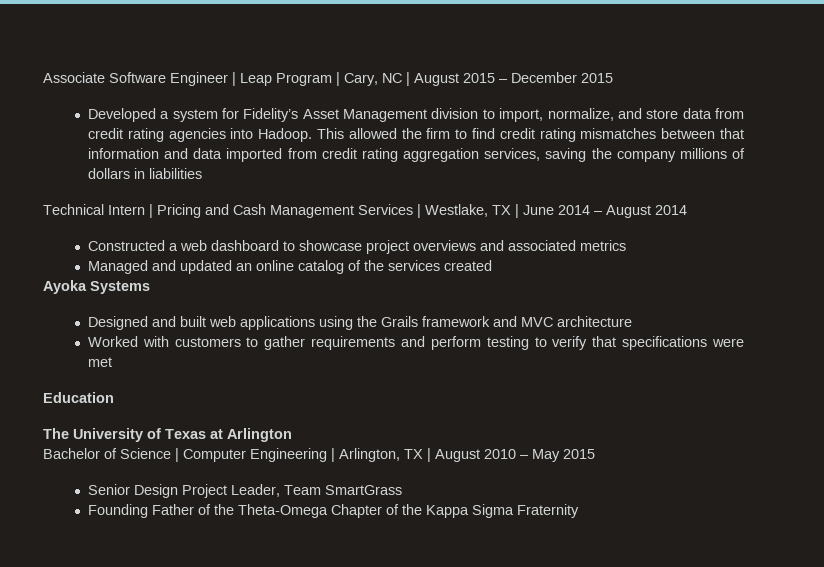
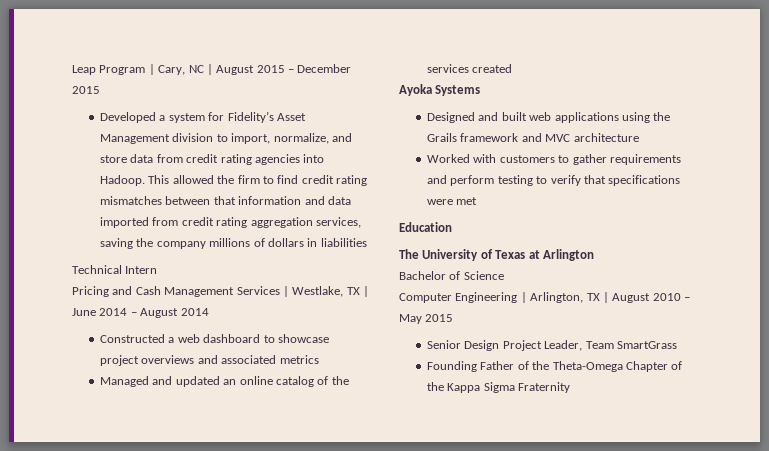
- Associate Software Engineer | Leap Program | Cary, NC | August 2015 – December 2015
+ Leap Program | Cary, NC | August 2015 – December 2015
- Technical Intern | Pricing and Cash Management Services | Westlake, TX | June 2014 – August 2014
+ Technical Intern
+ Pricing and Cash Management Services | Westlake, TX | June 2014 – August 2014
- Bachelor of Science | Computer Engineering | Arlington, TX | August 2010 – May 2015
+ Bachelor of Science
+ Computer Engineering | Arlington, TX | August 2010 – May 2015

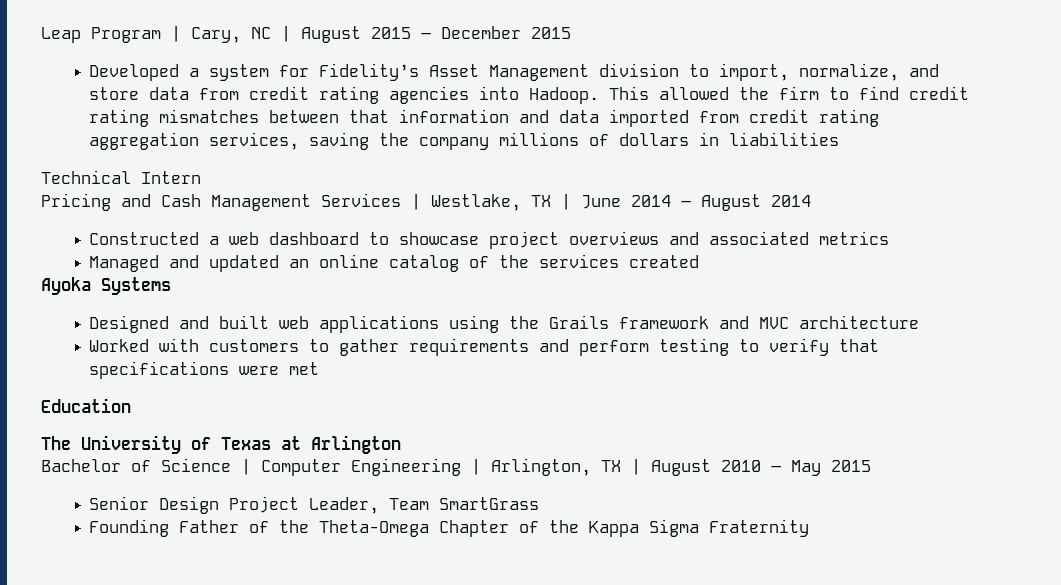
- Bachelor of Science
- Computer Engineering | Arlington, TX | August 2010 – May 2015
+ Bachelor of Science | Computer Engineering | Arlington, TX | August 2010 – May 2015

